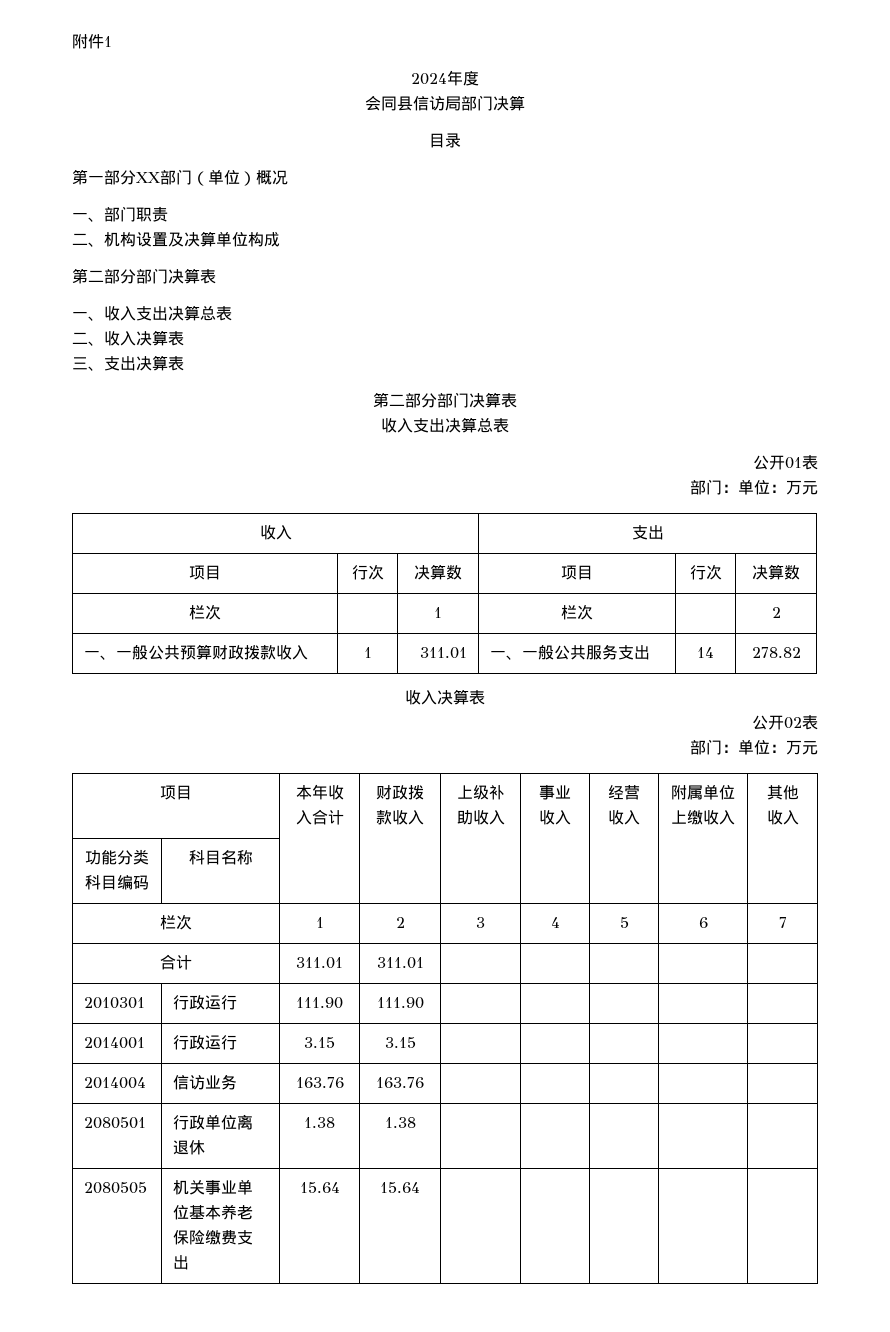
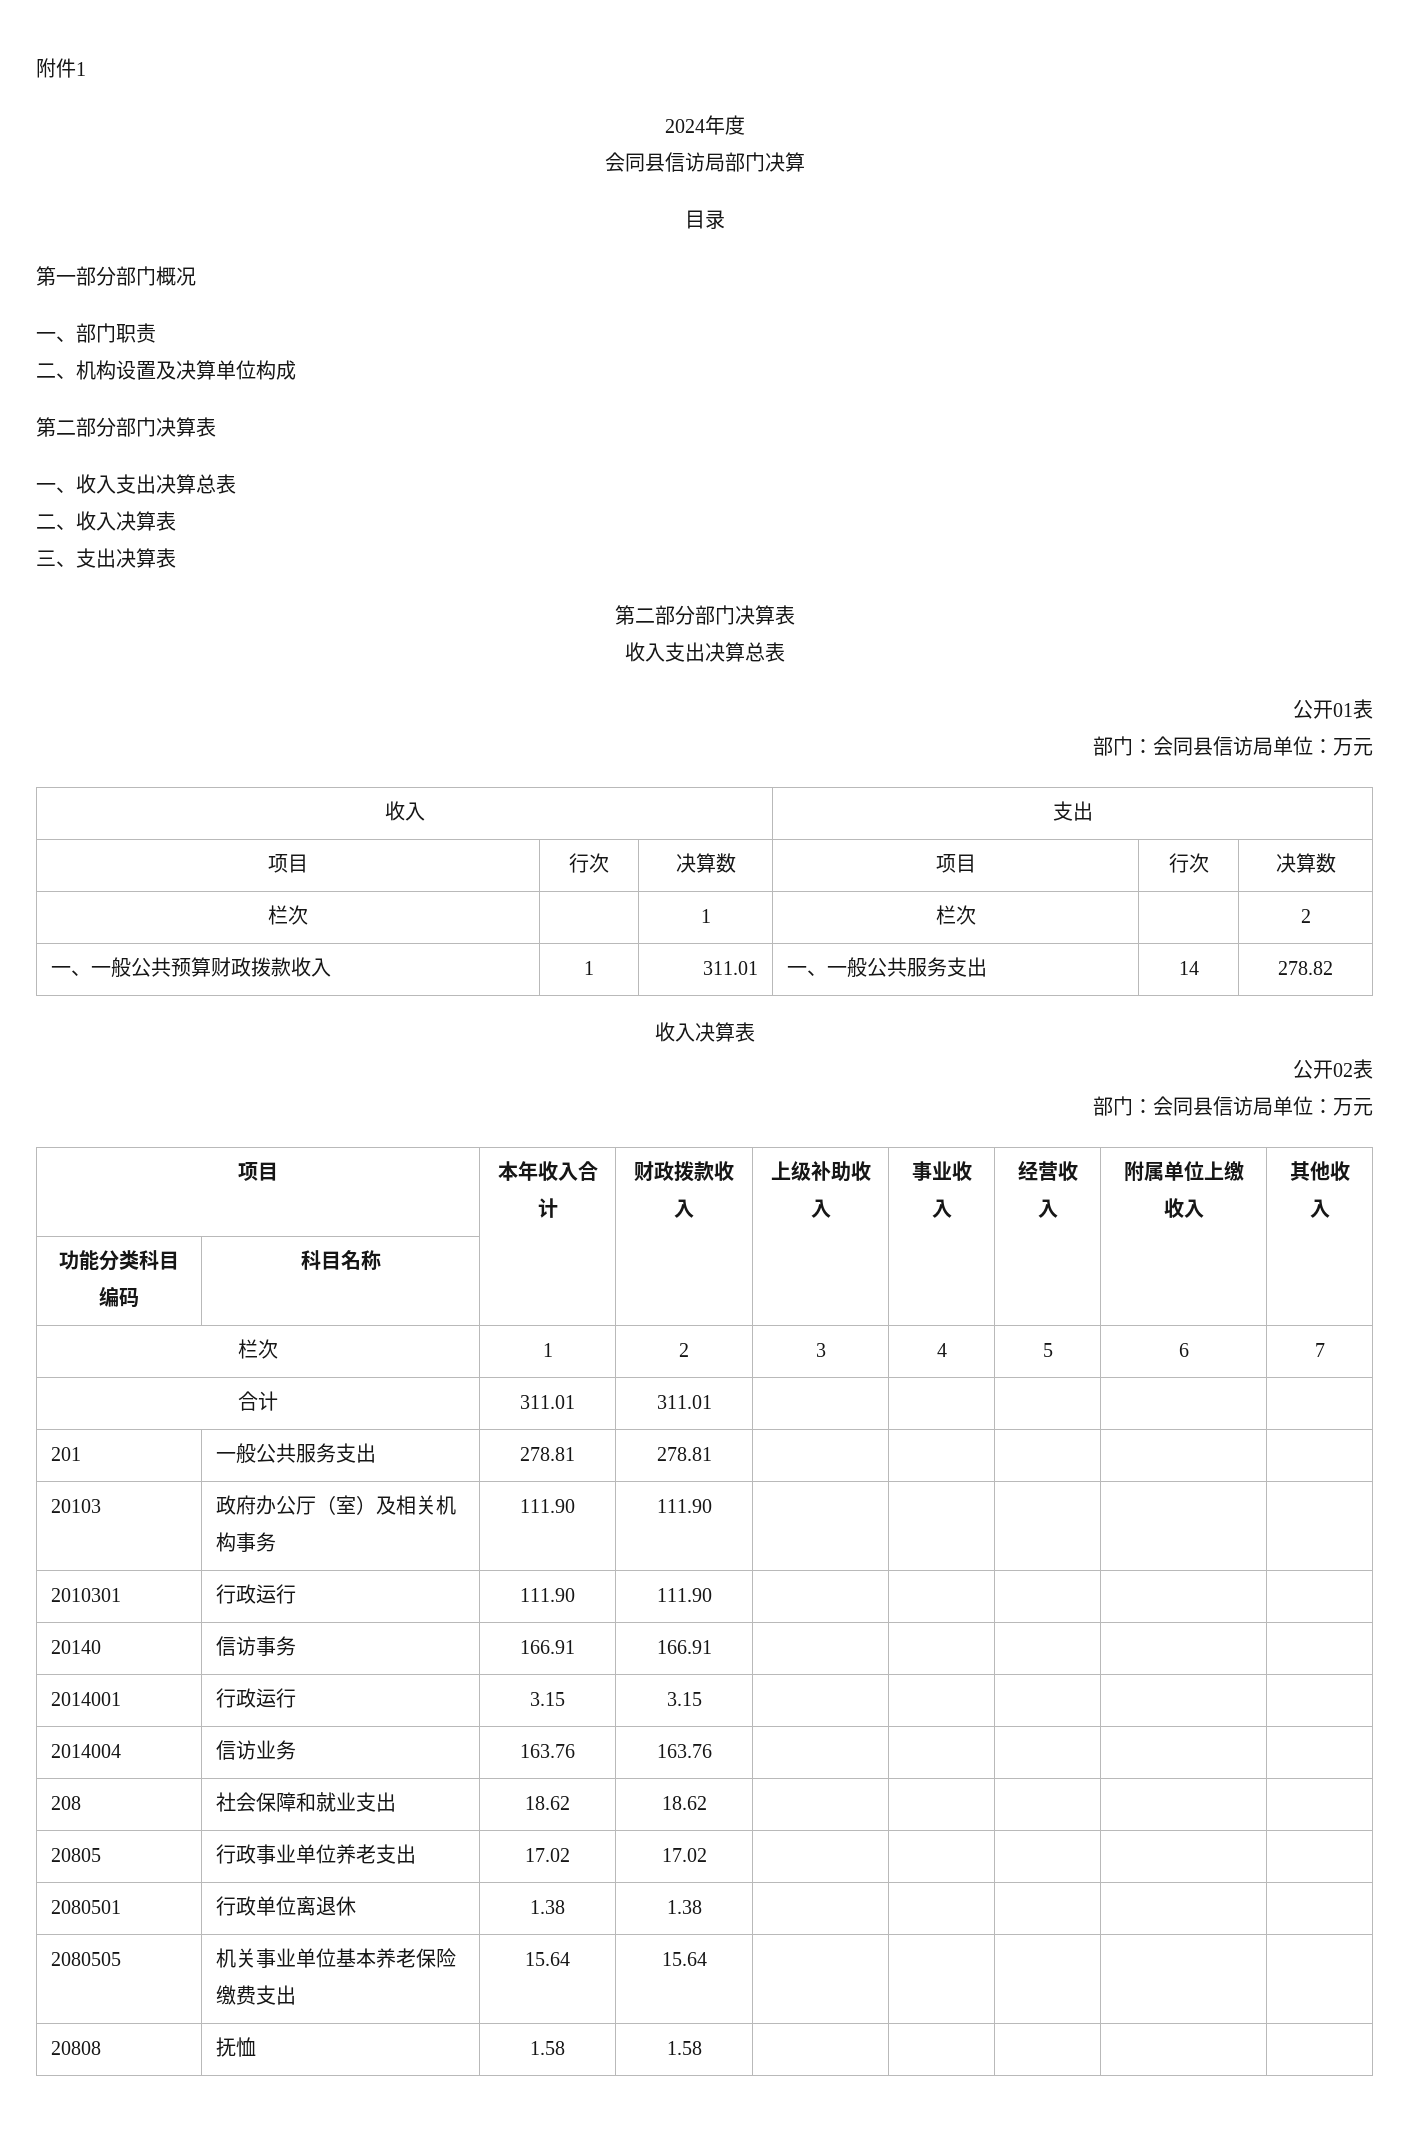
- 第一部分XX部门（单位）概况
+ 第一部分部门概况
  公开01表
- 部门：单位：万元
+ 部门：会同县信访局单位：万元
  公开02表
- 部门：单位：万元
+ 部门：会同县信访局单位：万元
+ 201 | 一般公共服务支出 | 278.81 | 278.81 | | | | |
+ 20103 | 政府办公厅（室）及相关机构事务 | 111.90 | 111.90 | | | | |
+ 20140 | 信访事务 | 166.91 | 166.91 | | | | |
+ 208 | 社会保障和就业支出 | 18.62 | 18.62 | | | | |
+ 20805 | 行政事业单位养老支出 | 17.02 | 17.02 | | | | |
+ 20808 | 抚恤 | 1.58 | 1.58 | | | | |

